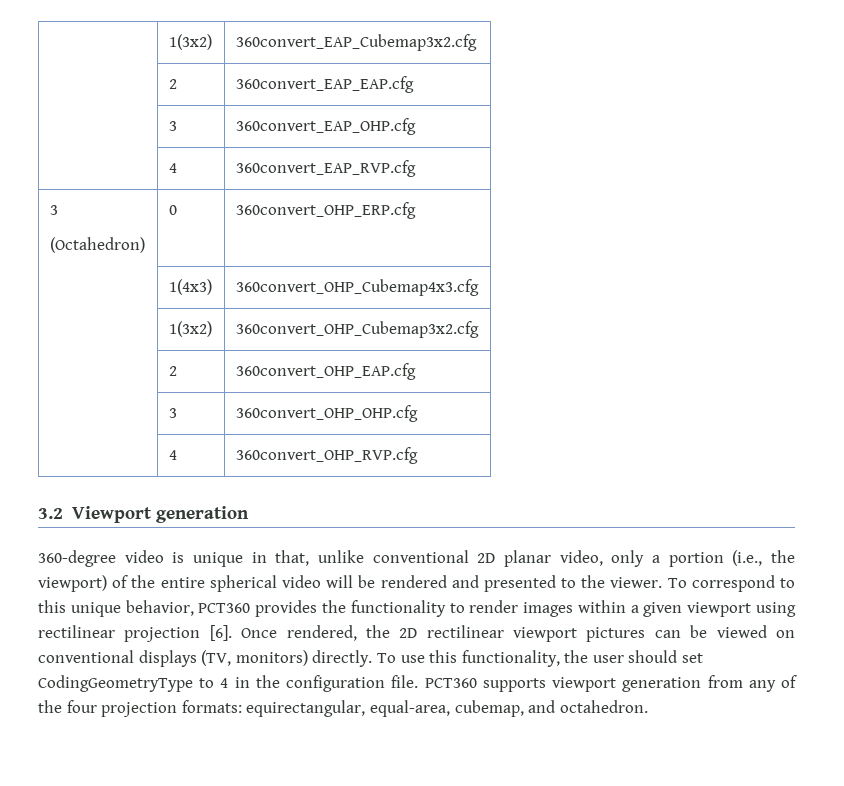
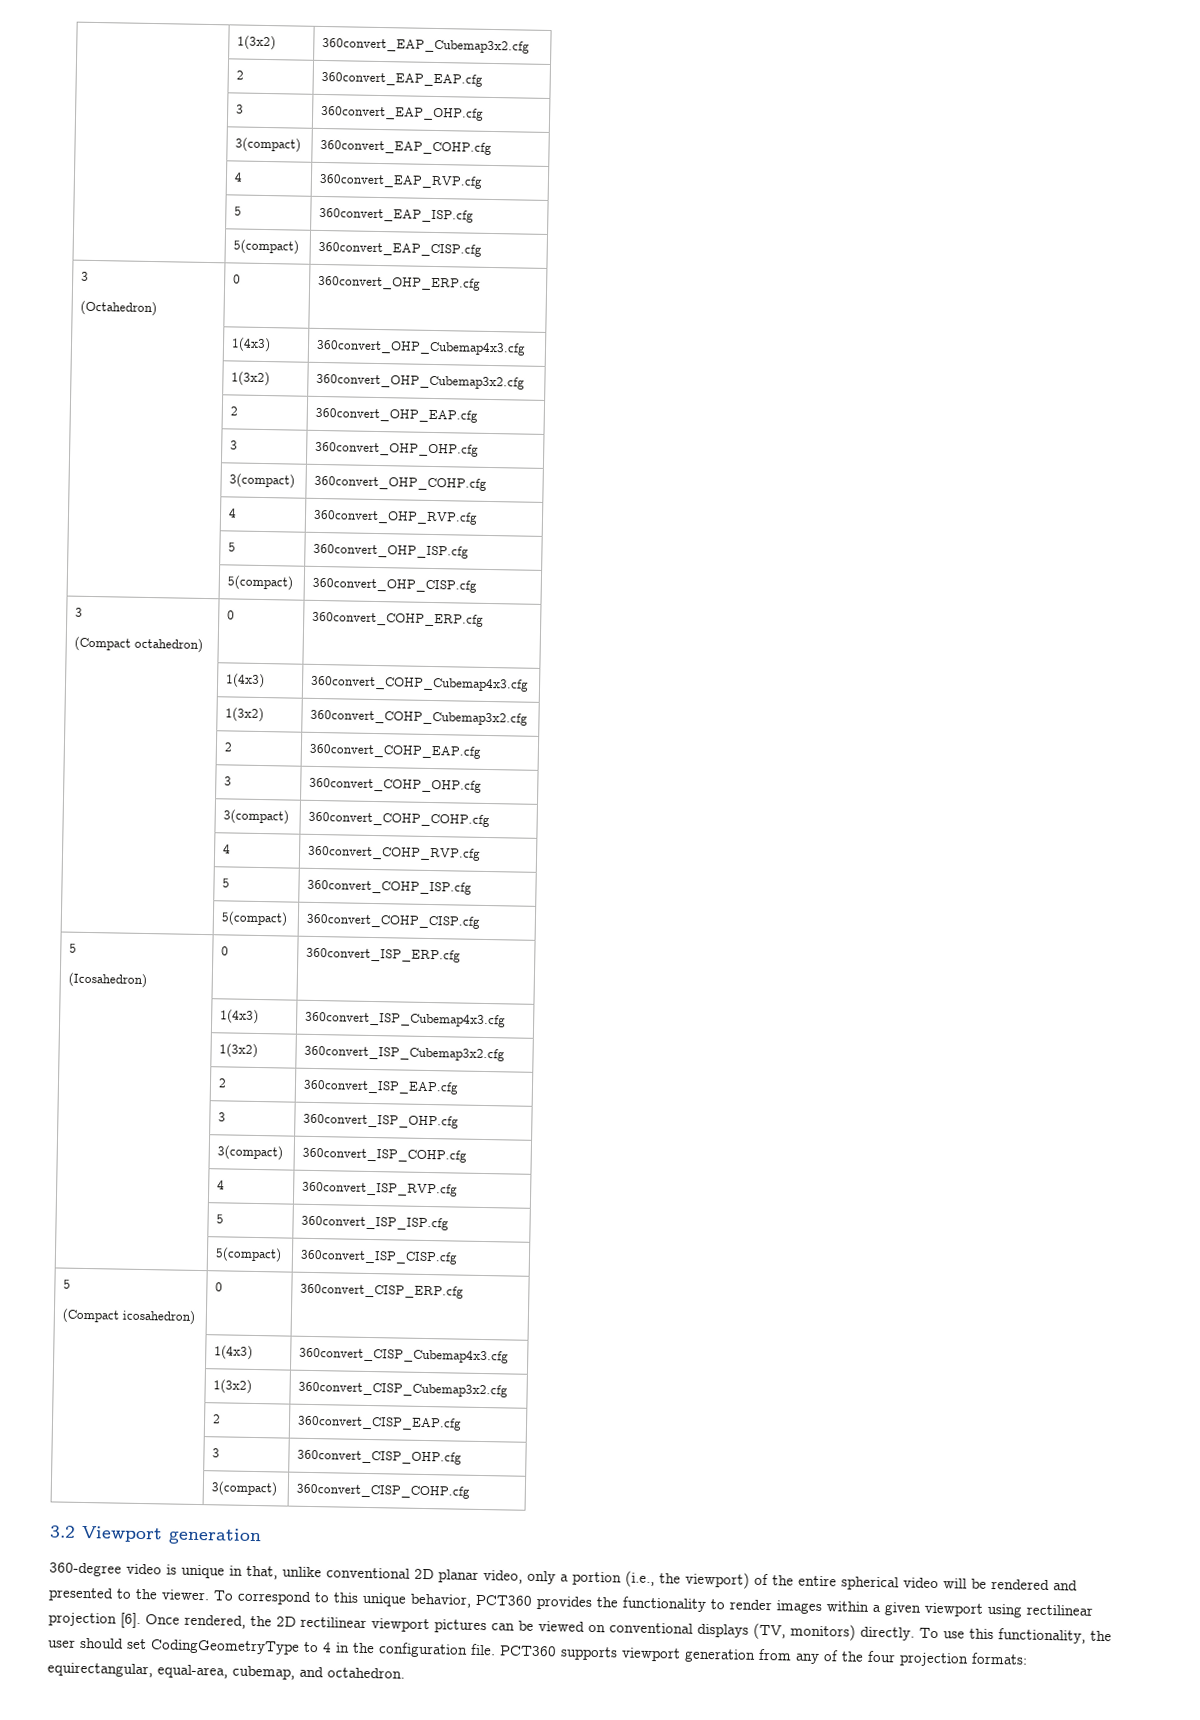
+ | 3(compact) | 360convert_EAP_COHP.cfg
+ | 5 | 360convert_EAP_ISP.cfg
+ | 5(compact) | 360convert_EAP_CISP.cfg
+ | 3(compact) | 360convert_OHP_COHP.cfg
+ | 5 | 360convert_OHP_ISP.cfg
+ | 5(compact) | 360convert_OHP_CISP.cfg
+ 3
+ (Compact octahedron) | 0 | 360convert_COHP_ERP.cfg
+ | 1(4x3) | 360convert_COHP_Cubemap4x3.cfg
+ | 1(3x2) | 360convert_COHP_Cubemap3x2.cfg
+ | 2 | 360convert_COHP_EAP.cfg
+ | 3 | 360convert_COHP_OHP.cfg
+ | 3(compact) | 360convert_COHP_COHP.cfg
+ | 4 | 360convert_COHP_RVP.cfg
+ | 5 | 360convert_COHP_ISP.cfg
+ | 5(compact) | 360convert_COHP_CISP.cfg
+ 5
+ (Icosahedron) | 0 | 360convert_ISP_ERP.cfg
+ | 1(4x3) | 360convert_ISP_Cubemap4x3.cfg
+ | 1(3x2) | 360convert_ISP_Cubemap3x2.cfg
+ | 2 | 360convert_ISP_EAP.cfg
+ | 3 | 360convert_ISP_OHP.cfg
+ | 3(compact) | 360convert_ISP_COHP.cfg
+ | 4 | 360convert_ISP_RVP.cfg
+ | 5 | 360convert_ISP_ISP.cfg
+ | 5(compact) | 360convert_ISP_CISP.cfg
+ 5
+ (Compact icosahedron) | 0 | 360convert_CISP_ERP.cfg
+ | 1(4x3) | 360convert_CISP_Cubemap4x3.cfg
+ | 1(3x2) | 360convert_CISP_Cubemap3x2.cfg
+ | 2 | 360convert_CISP_EAP.cfg
+ | 3 | 360convert_CISP_OHP.cfg
+ | 3(compact) | 360convert_CISP_COHP.cfg

